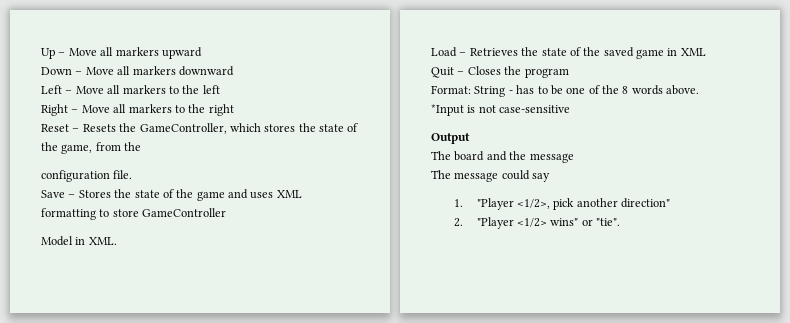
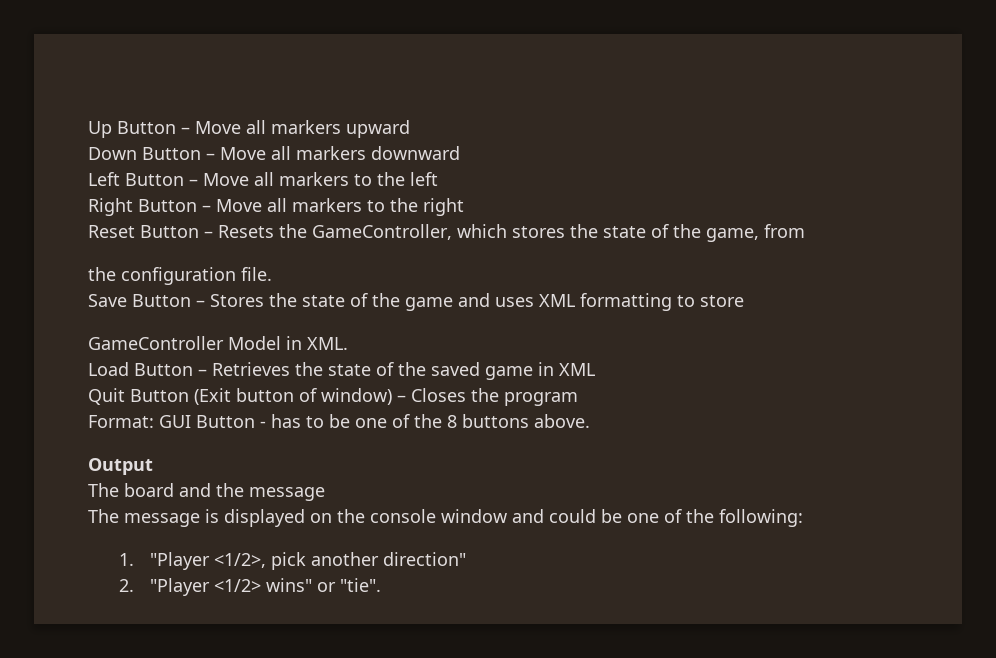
- Up – Move all markers upward
+ Up Button – Move all markers upward
- Down – Move all markers downward
+ Down Button – Move all markers downward
- Left – Move all markers to the left
+ Left Button – Move all markers to the left
- Right – Move all markers to the right
+ Right Button – Move all markers to the right
- Reset – Resets the GameController, which stores the state of the game, from the
- configuration file.
+ Reset Button – Resets the GameController, which stores the state of the game, from
+ the configuration file.
- Save – Stores the state of the game and uses XML formatting to store GameController
- Model in XML.
+ Save Button – Stores the state of the game and uses XML formatting to store
+ GameController Model in XML.
- Load – Retrieves the state of the saved game in XML
+ Load Button – Retrieves the state of the saved game in XML
- Quit – Closes the program
+ Quit Button (Exit button of window) – Closes the program
- Format: String - has to be one of the 8 words above.
+ Format: GUI Button - has to be one of the 8 buttons above.
- *Input is not case-sensitive
- The message could say
+ The message is displayed on the console window and could be one of the following:

